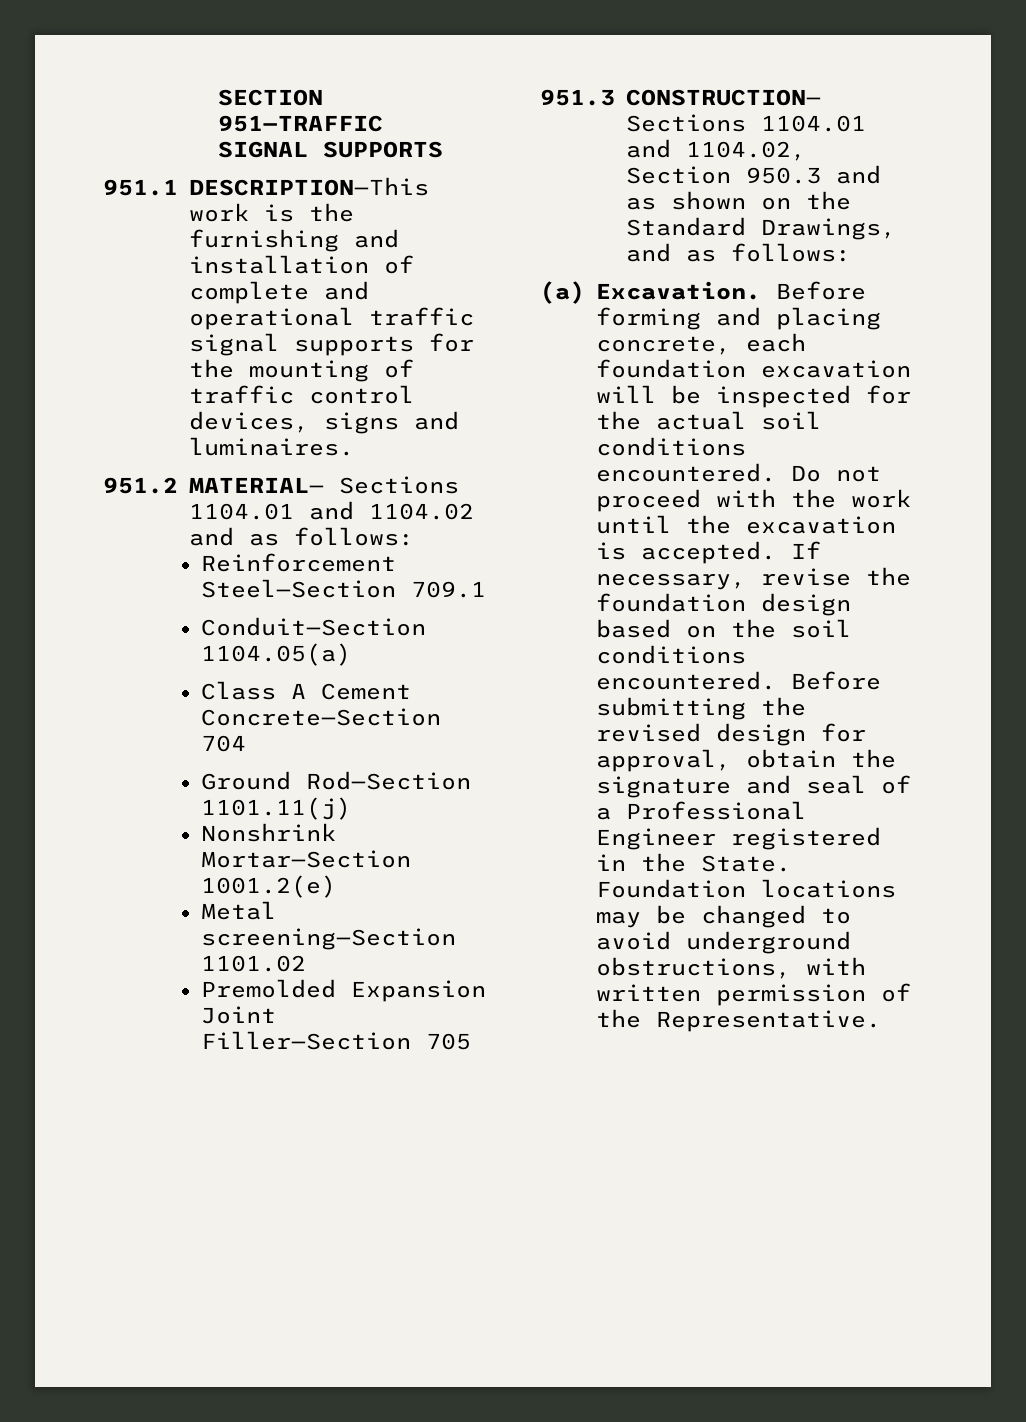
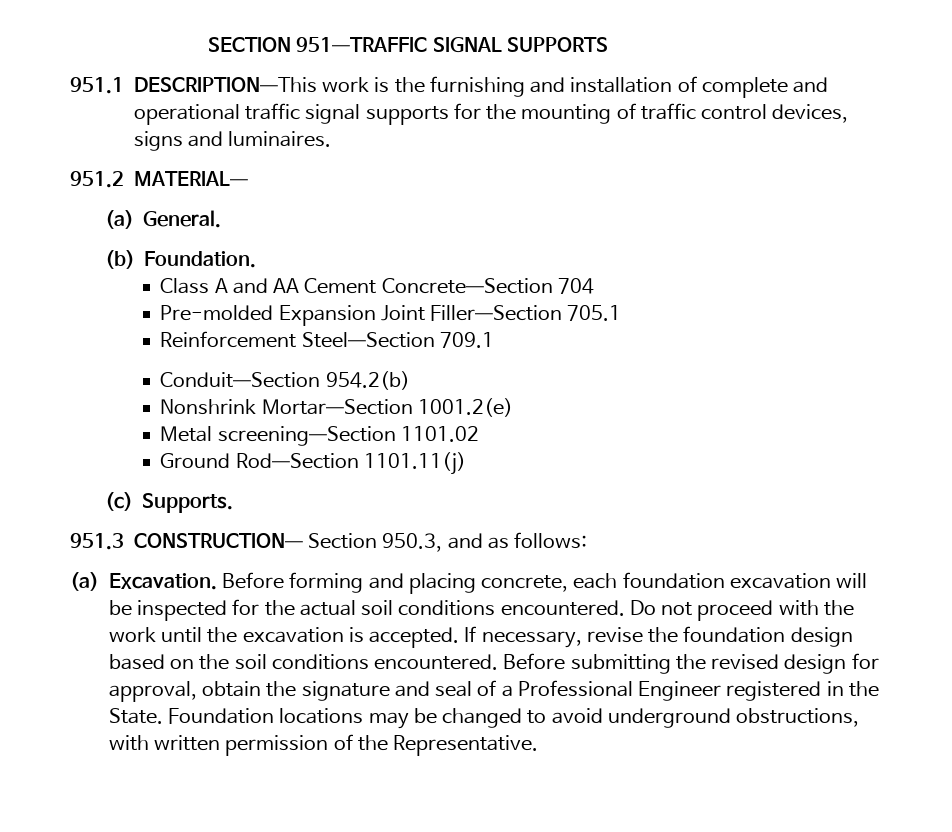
- 951.2 MATERIAL— Sections 1104.01 and 1104.02 and as follows:
+ 951.2 MATERIAL—
+ (a) General.
+ (b) Foundation.
+ Class A and AA Cement Concrete—Section 704
+ Pre-molded Expansion Joint Filler—Section 705.1
  Reinforcement Steel—Section 709.1
- Conduit—Section 1104.05(a)
- Class A Cement Concrete—Section 704
- Ground Rod—Section 1101.11(j)
+ Conduit—Section 954.2(b)
- Premolded Expansion Joint Filler—Section 705
- 951.3 CONSTRUCTION— Sections 1104.01 and 1104.02, Section 950.3 and as shown on the Standard Drawings, and as follows:
+ Ground Rod—Section 1101.11(j)
+ (c) Supports.
+ 951.3 CONSTRUCTION— Section 950.3, and as follows:

